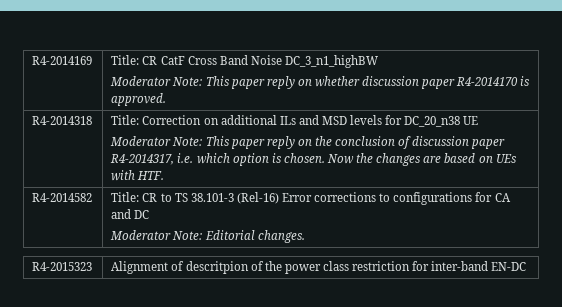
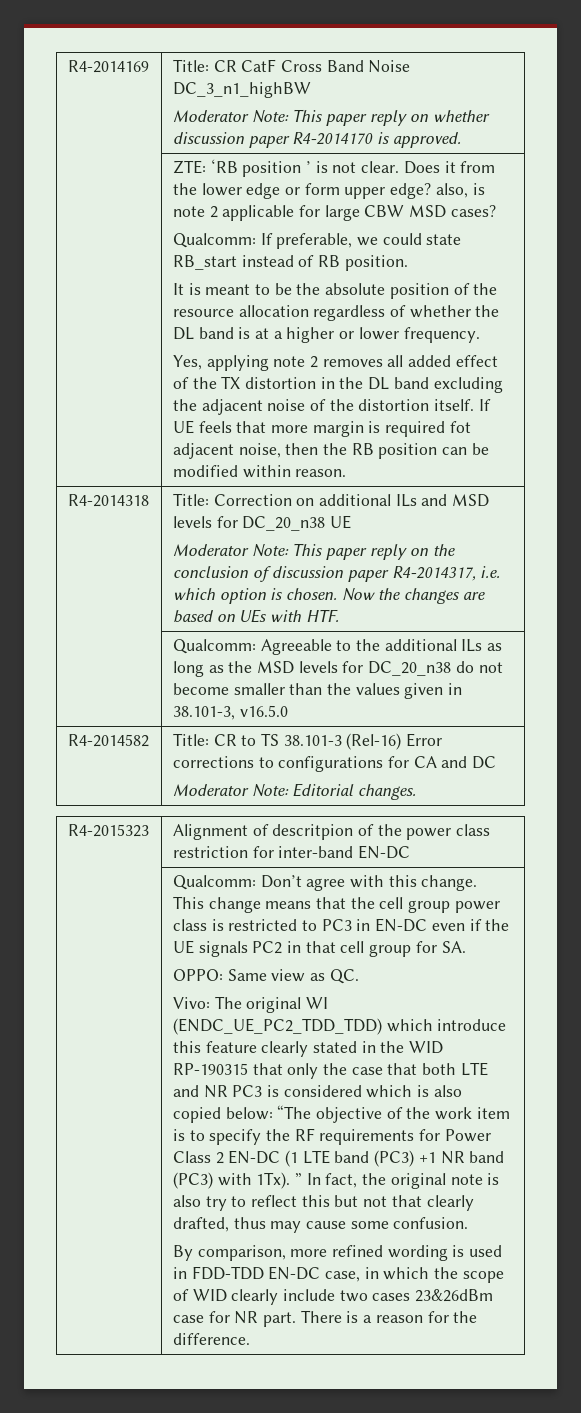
+ ZTE: ‘RB position ’ is not clear. Does it from the lower edge or form upper edge? also, is note 2 applicable for large CBW MSD cases?
+ Qualcomm: If preferable, we could state RB_start instead of RB position.
+ It is meant to be the absolute position of the resource allocation regardless of whether the DL band is at a higher or lower frequency.
+ Yes, applying note 2 removes all added effect of the TX distortion in the DL band excluding the adjacent noise of the distortion itself. If UE feels that more margin is required fot adjacent noise, then the RB position can be modified within reason.
+ | Qualcomm: Agreeable to the additional ILs as long as the MSD levels for DC_20_n38 do not become smaller than the values given in 38.101-3, v16.5.0
+ Qualcomm: Don’t agree with this change. This change means that the cell group power class is restricted to PC3 in EN-DC even if the UE signals PC2 in that cell group for SA.
+ OPPO: Same view as QC.
+ Vivo: The original WI (ENDC_UE_PC2_TDD_TDD) which introduce this feature clearly stated in the WID RP-190315 that only the case that both LTE and NR PC3 is considered which is also copied below: “The objective of the work item is to specify the RF requirements for Power Class 2 EN-DC (1 LTE band (PC3) +1 NR band (PC3) with 1Tx). ” In fact, the original note is also try to reflect this but not that clearly drafted, thus may cause some confusion.
+ By comparison, more refined wording is used in FDD-TDD EN-DC case, in which the scope of WID clearly include two cases 23&26dBm case for NR part. There is a reason for the difference.

